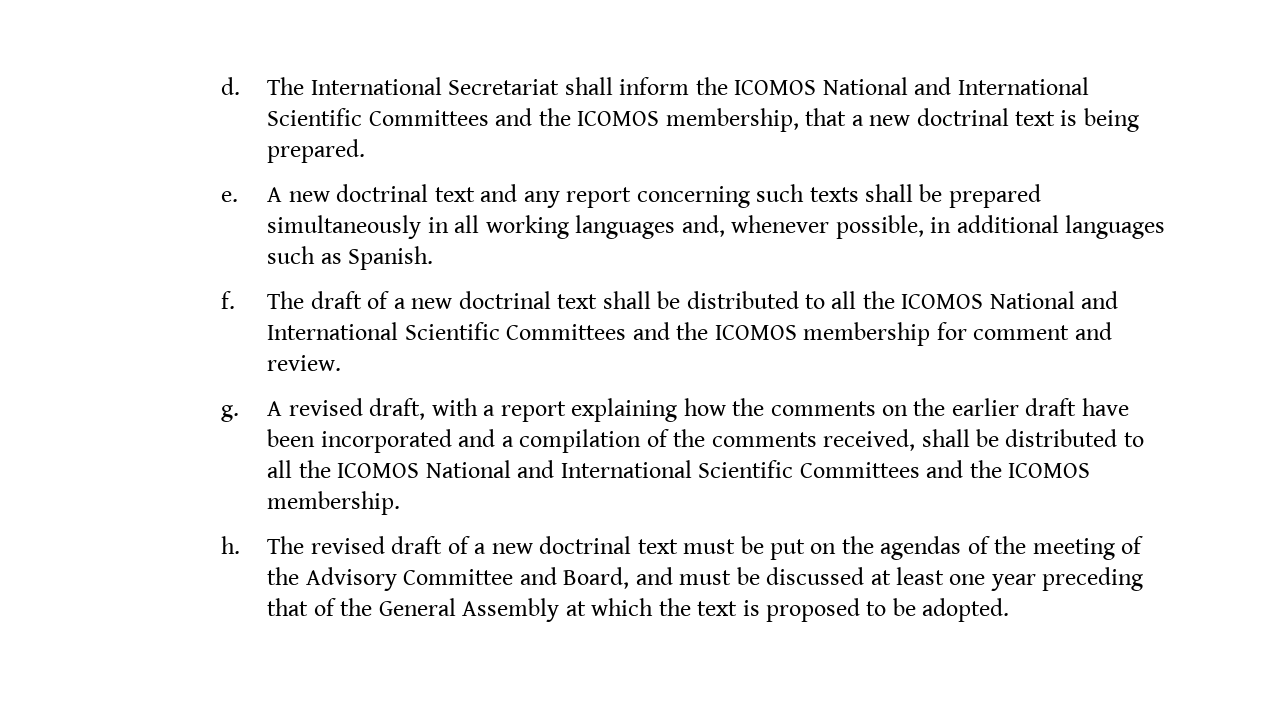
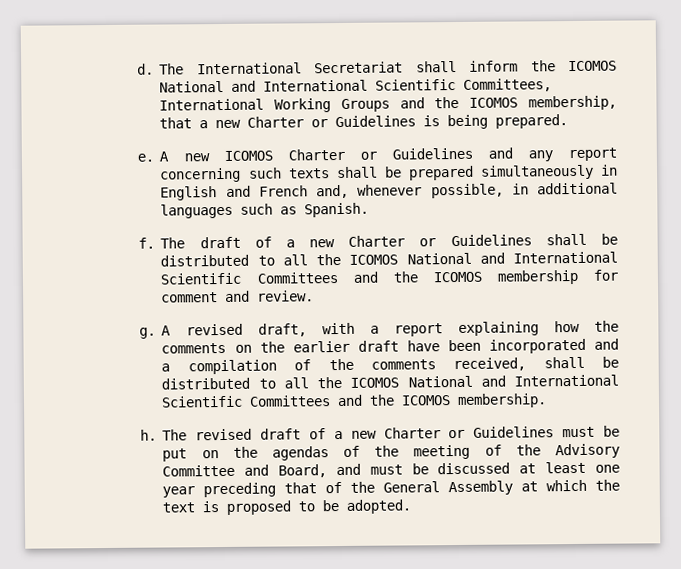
- The International Secretariat shall inform the ICOMOS National and International Scientific Committees and the ICOMOS membership, that a new doctrinal text is being prepared.
+ The International Secretariat shall inform the ICOMOS National and International Scientific Committees, International Working Groups and the ICOMOS membership, that a new Charter or Guidelines is being prepared.
- A new doctrinal text and any report concerning such texts shall be prepared simultaneously in all working languages and, whenever possible, in additional languages such as Spanish.
+ A new ICOMOS Charter or Guidelines and any report concerning such texts shall be prepared simultaneously in English and French and, whenever possible, in additional languages such as Spanish.
- The draft of a new doctrinal text shall be distributed to all the ICOMOS National and International Scientific Committees and the ICOMOS membership for comment and review.
+ The draft of a new Charter or Guidelines shall be distributed to all the ICOMOS National and International Scientific Committees and the ICOMOS membership for comment and review.
- The revised draft of a new doctrinal text must be put on the agendas of the meeting of the Advisory Committee and Board, and must be discussed at least one year preceding that of the General Assembly at which the text is proposed to be adopted.
+ The revised draft of a new Charter or Guidelines must be put on the agendas of the meeting of the Advisory Committee and Board, and must be discussed at least one year preceding that of the General Assembly at which the text is proposed to be adopted.

